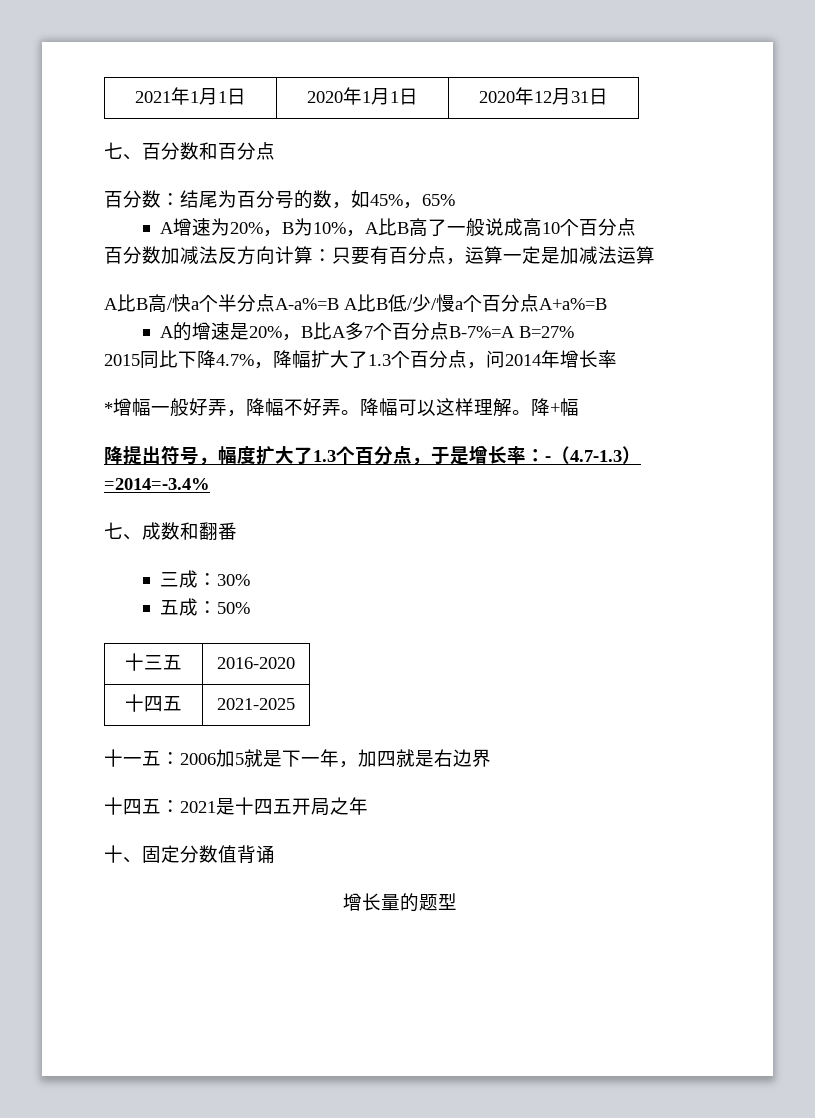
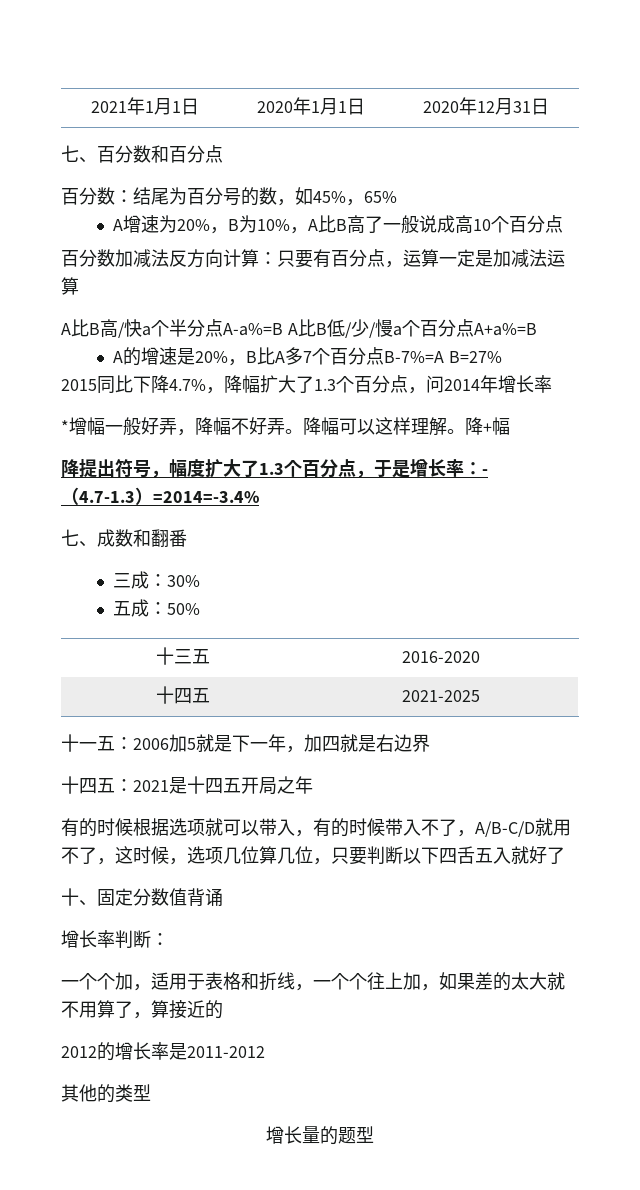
+ 有的时候根据选项就可以带入，有的时候带入不了，A/B-C/D就用不了，这时候，选项几位算几位，只要判断以下四舌五入就好了
+ 增长率判断：
+ 一个个加，适用于表格和折线，一个个往上加，如果差的太大就不用算了，算接近的
+ 2012的增长率是2011-2012
+ 其他的类型

